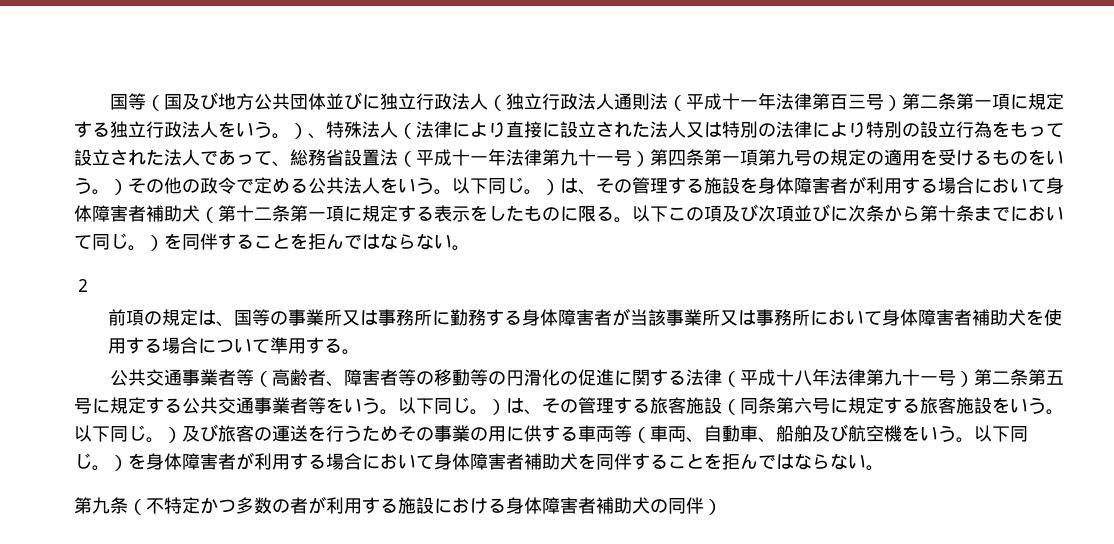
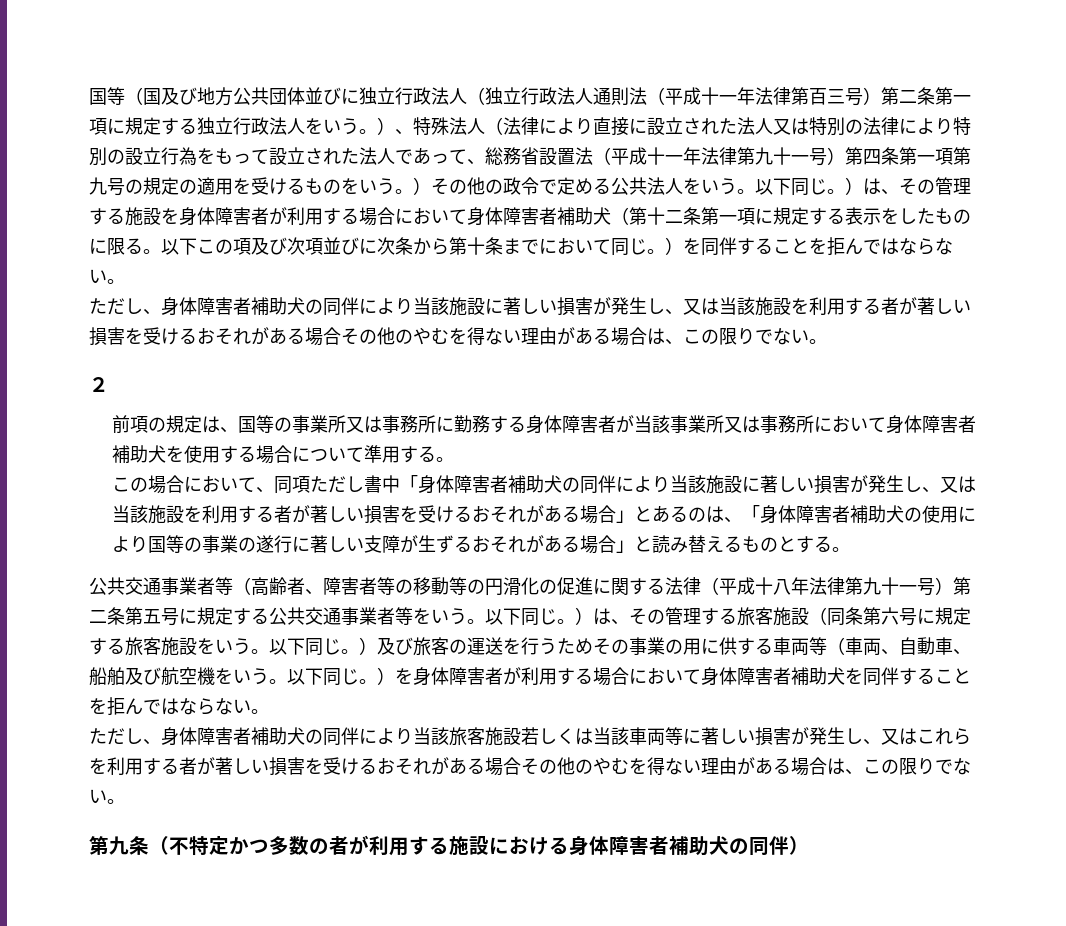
+ ただし、身体障害者補助犬の同伴により当該施設に著しい損害が発生し、又は当該施設を利用する者が著しい損害を受けるおそれがある場合その他のやむを得ない理由がある場合は、この限りでない。
+ この場合において、同項ただし書中「身体障害者補助犬の同伴により当該施設に著しい損害が発生し、又は当該施設を利用する者が著しい損害を受けるおそれがある場合」とあるのは、「身体障害者補助犬の使用により国等の事業の遂行に著しい支障が生ずるおそれがある場合」と読み替えるものとする。
+ ただし、身体障害者補助犬の同伴により当該旅客施設若しくは当該車両等に著しい損害が発生し、又はこれらを利用する者が著しい損害を受けるおそれがある場合その他のやむを得ない理由がある場合は、この限りでない。

